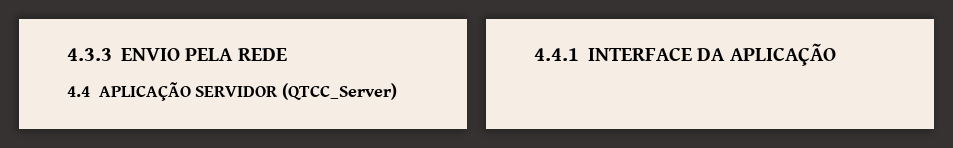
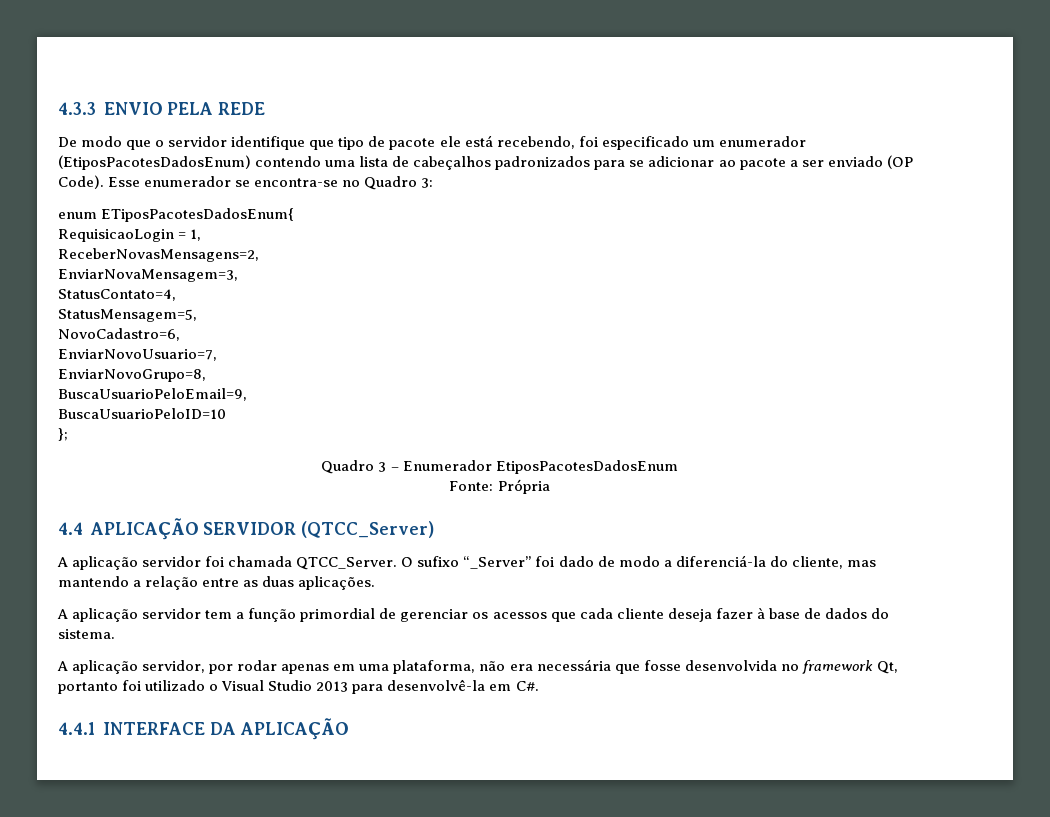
+ De modo que o servidor identifique que tipo de pacote ele está recebendo, foi especificado um enumerador (EtiposPacotesDadosEnum) contendo uma lista de cabeçalhos padronizados para se adicionar ao pacote a ser enviado (OP Code). Esse enumerador se encontra-se no Quadro 3:
+ enum ETiposPacotesDadosEnum{
+ RequisicaoLogin = 1,
+ ReceberNovasMensagens=2,
+ EnviarNovaMensagem=3,
+ StatusContato=4,
+ StatusMensagem=5,
+ NovoCadastro=6,
+ EnviarNovoUsuario=7,
+ EnviarNovoGrupo=8,
+ BuscaUsuarioPeloEmail=9,
+ BuscaUsuarioPeloID=10
+ };
+ Quadro 3 – Enumerador EtiposPacotesDadosEnum
+ Fonte: Própria
  4.4 APLICAÇÃO SERVIDOR (QTCC_Server)
+ A aplicação servidor foi chamada QTCC_Server. O sufixo “_Server” foi dado de modo a diferenciá-la do cliente, mas mantendo a relação entre as duas aplicações.
+ A aplicação servidor tem a função primordial de gerenciar os acessos que cada cliente deseja fazer à base de dados do sistema.
+ A aplicação servidor, por rodar apenas em uma plataforma, não era necessária que fosse desenvolvida no framework Qt, portanto foi utilizado o Visual Studio 2013 para desenvolvê-la em C#.

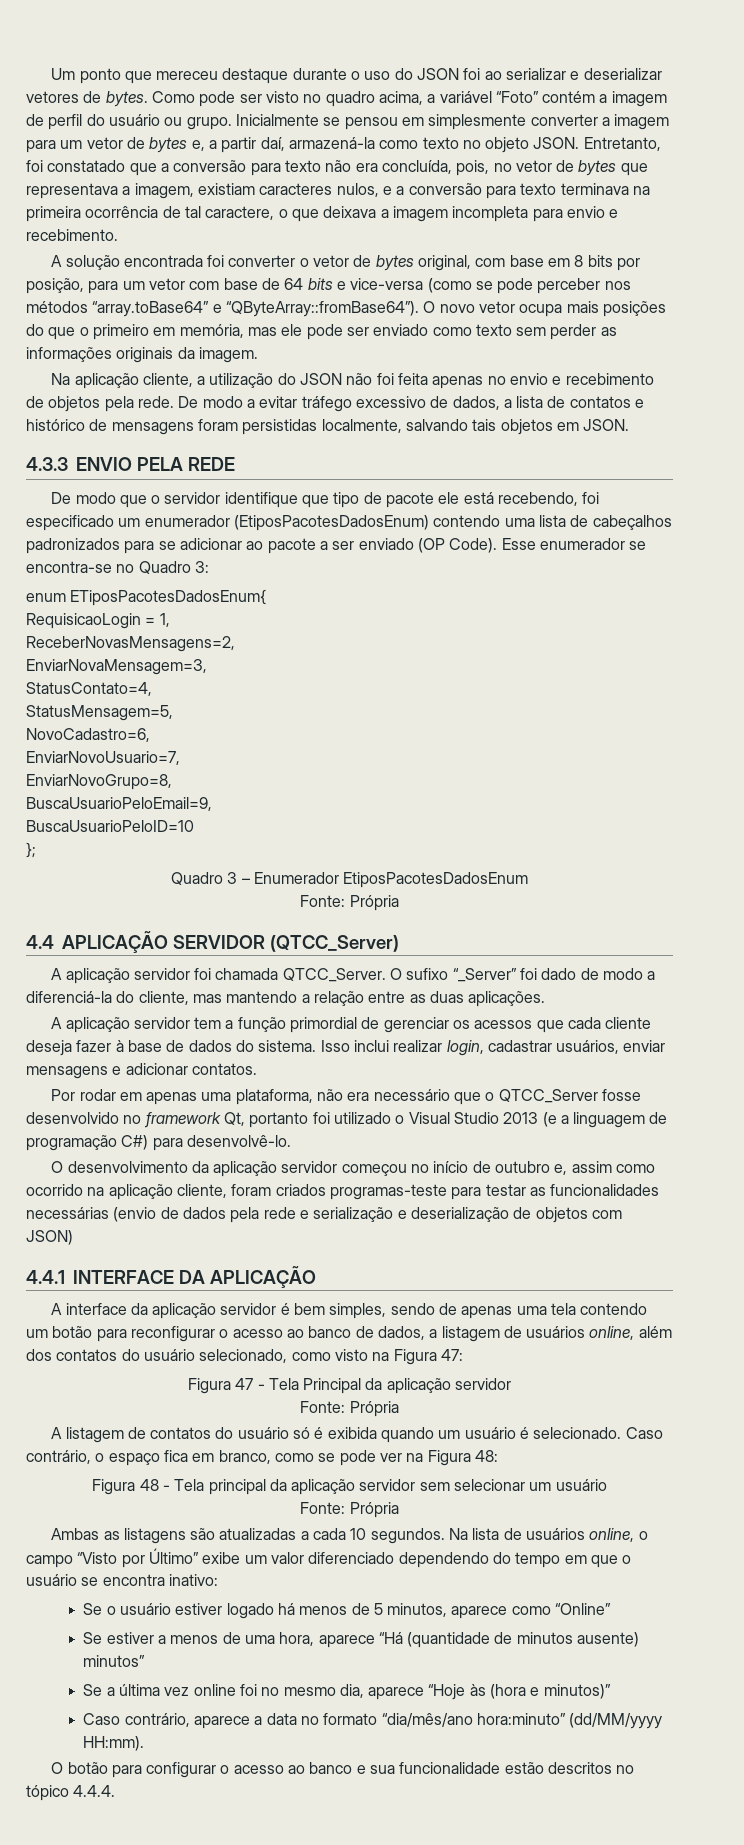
+ Um ponto que mereceu destaque durante o uso do JSON foi ao serializar e deserializar vetores de bytes. Como pode ser visto no quadro acima, a variável “Foto” contém a imagem de perfil do usuário ou grupo. Inicialmente se pensou em simplesmente converter a imagem para um vetor de bytes e, a partir daí, armazená-la como texto no objeto JSON. Entretanto, foi constatado que a conversão para texto não era concluída, pois, no vetor de bytes que representava a imagem, existiam caracteres nulos, e a conversão para texto terminava na primeira ocorrência de tal caractere, o que deixava a imagem incompleta para envio e recebimento.
+ A solução encontrada foi converter o vetor de bytes original, com base em 8 bits por posição, para um vetor com base de 64 bits e vice-versa (como se pode perceber nos métodos “array.toBase64” e “QByteArray::fromBase64”). O novo vetor ocupa mais posições do que o primeiro em memória, mas ele pode ser enviado como texto sem perder as informações originais da imagem.
+ Na aplicação cliente, a utilização do JSON não foi feita apenas no envio e recebimento de objetos pela rede. De modo a evitar tráfego excessivo de dados, a lista de contatos e histórico de mensagens foram persistidas localmente, salvando tais objetos em JSON.
- A aplicação servidor tem a função primordial de gerenciar os acessos que cada cliente deseja fazer à base de dados do sistema.
- A aplicação servidor, por rodar apenas em uma plataforma, não era necessária que fosse desenvolvida no framework Qt, portanto foi utilizado o Visual Studio 2013 para desenvolvê-la em C#.
+ A aplicação servidor tem a função primordial de gerenciar os acessos que cada cliente deseja fazer à base de dados do sistema. Isso inclui realizar login, cadastrar usuários, enviar mensagens e adicionar contatos.
+ Por rodar em apenas uma plataforma, não era necessário que o QTCC_Server fosse desenvolvido no framework Qt, portanto foi utilizado o Visual Studio 2013 (e a linguagem de programação C#) para desenvolvê-lo.
+ O desenvolvimento da aplicação servidor começou no início de outubro e, assim como ocorrido na aplicação cliente, foram criados programas-teste para testar as funcionalidades necessárias (envio de dados pela rede e serialização e deserialização de objetos com JSON)
  4.4.1 INTERFACE DA APLICAÇÃO
+ A interface da aplicação servidor é bem simples, sendo de apenas uma tela contendo um botão para reconfigurar o acesso ao banco de dados, a listagem de usuários online, além dos contatos do usuário selecionado, como visto na Figura 47:
+ Figura 47 - Tela Principal da aplicação servidor
+ Fonte: Própria
+ A listagem de contatos do usuário só é exibida quando um usuário é selecionado. Caso contrário, o espaço fica em branco, como se pode ver na Figura 48:
+ Figura 48 - Tela principal da aplicação servidor sem selecionar um usuário
+ Fonte: Própria
+ Ambas as listagens são atualizadas a cada 10 segundos. Na lista de usuários online, o campo “Visto por Último” exibe um valor diferenciado dependendo do tempo em que o usuário se encontra inativo:
+ Se o usuário estiver logado há menos de 5 minutos, aparece como “Online”
+ Se estiver a menos de uma hora, aparece “Há (quantidade de minutos ausente) minutos”
+ Se a última vez online foi no mesmo dia, aparece “Hoje às (hora e minutos)”
+ Caso contrário, aparece a data no formato “dia/mês/ano hora:minuto” (dd/MM/yyyy HH:mm).
+ O botão para configurar o acesso ao banco e sua funcionalidade estão descritos no tópico 4.4.4.

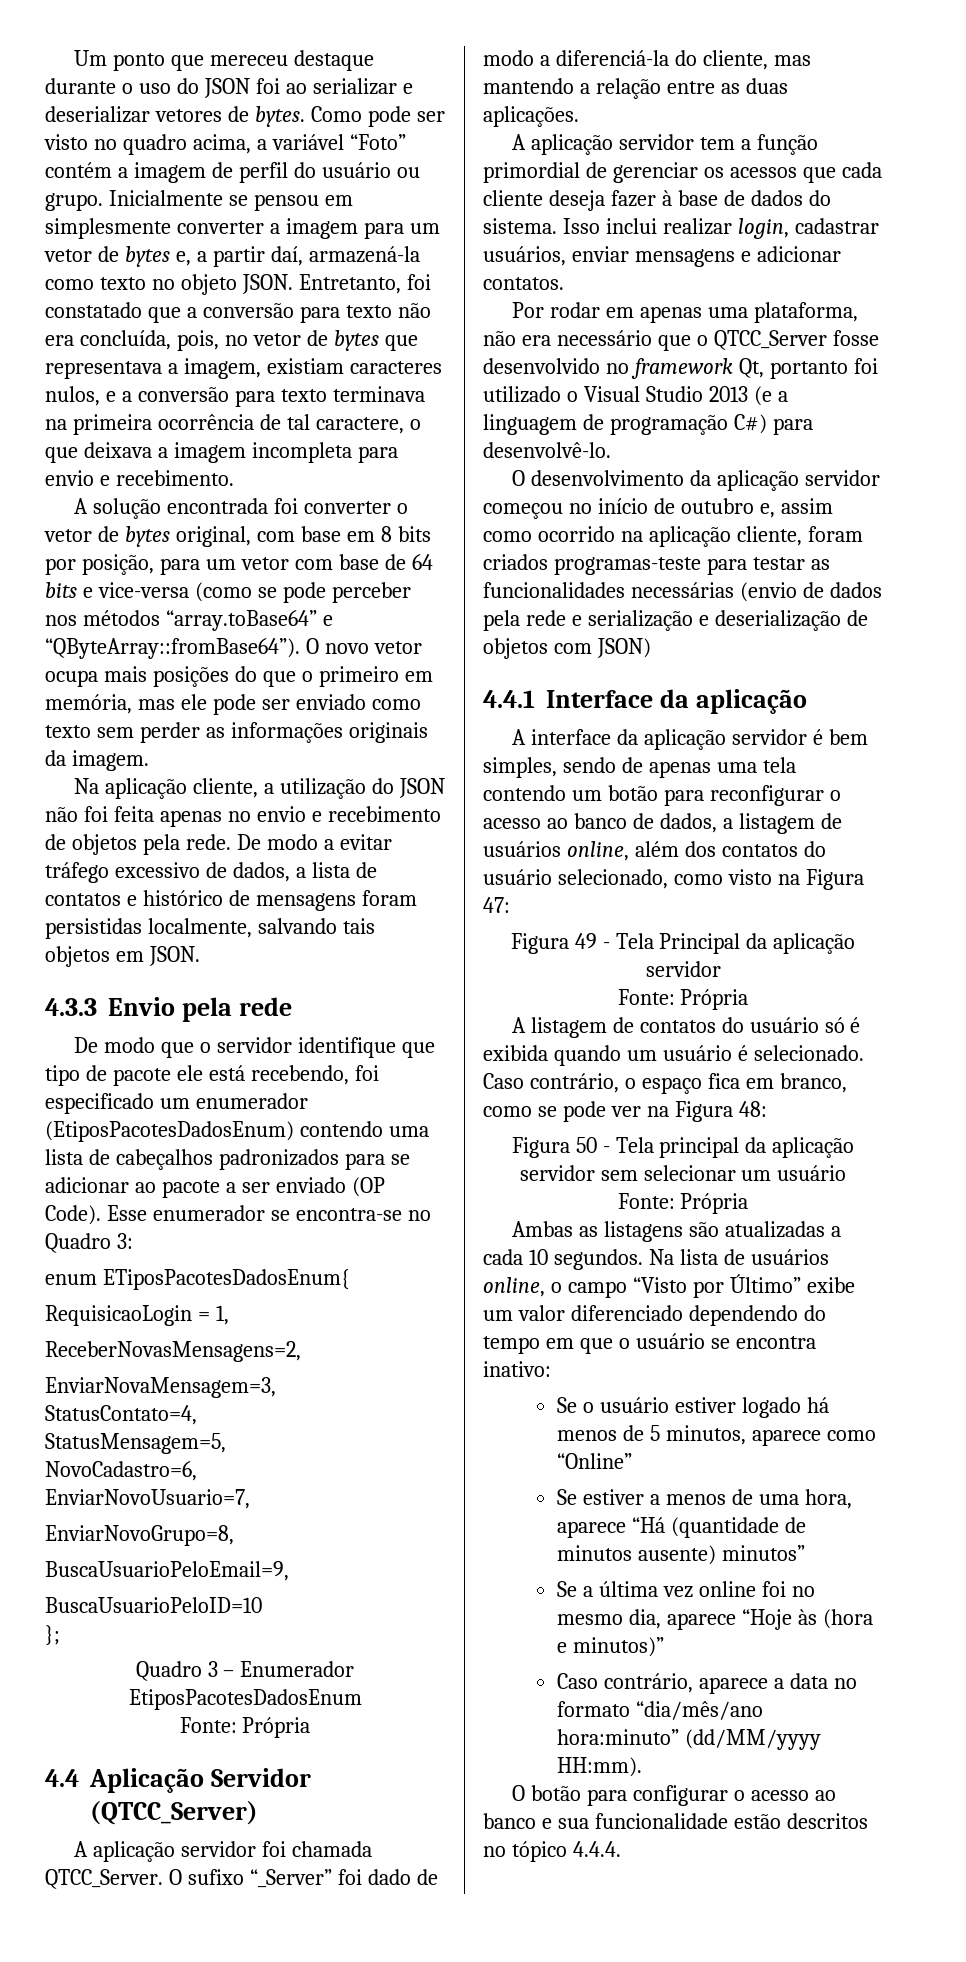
- 4.3.3 ENVIO PELA REDE
+ 4.3.3 Envio pela rede
- 4.4 APLICAÇÃO SERVIDOR (QTCC_Server)
+ 4.4 Aplicação Servidor (QTCC_Server)
- 4.4.1 INTERFACE DA APLICAÇÃO
+ 4.4.1 Interface da aplicação
- Figura 47 - Tela Principal da aplicação servidor
+ Figura 49 - Tela Principal da aplicação servidor
- Figura 48 - Tela principal da aplicação servidor sem selecionar um usuário
+ Figura 50 - Tela principal da aplicação servidor sem selecionar um usuário

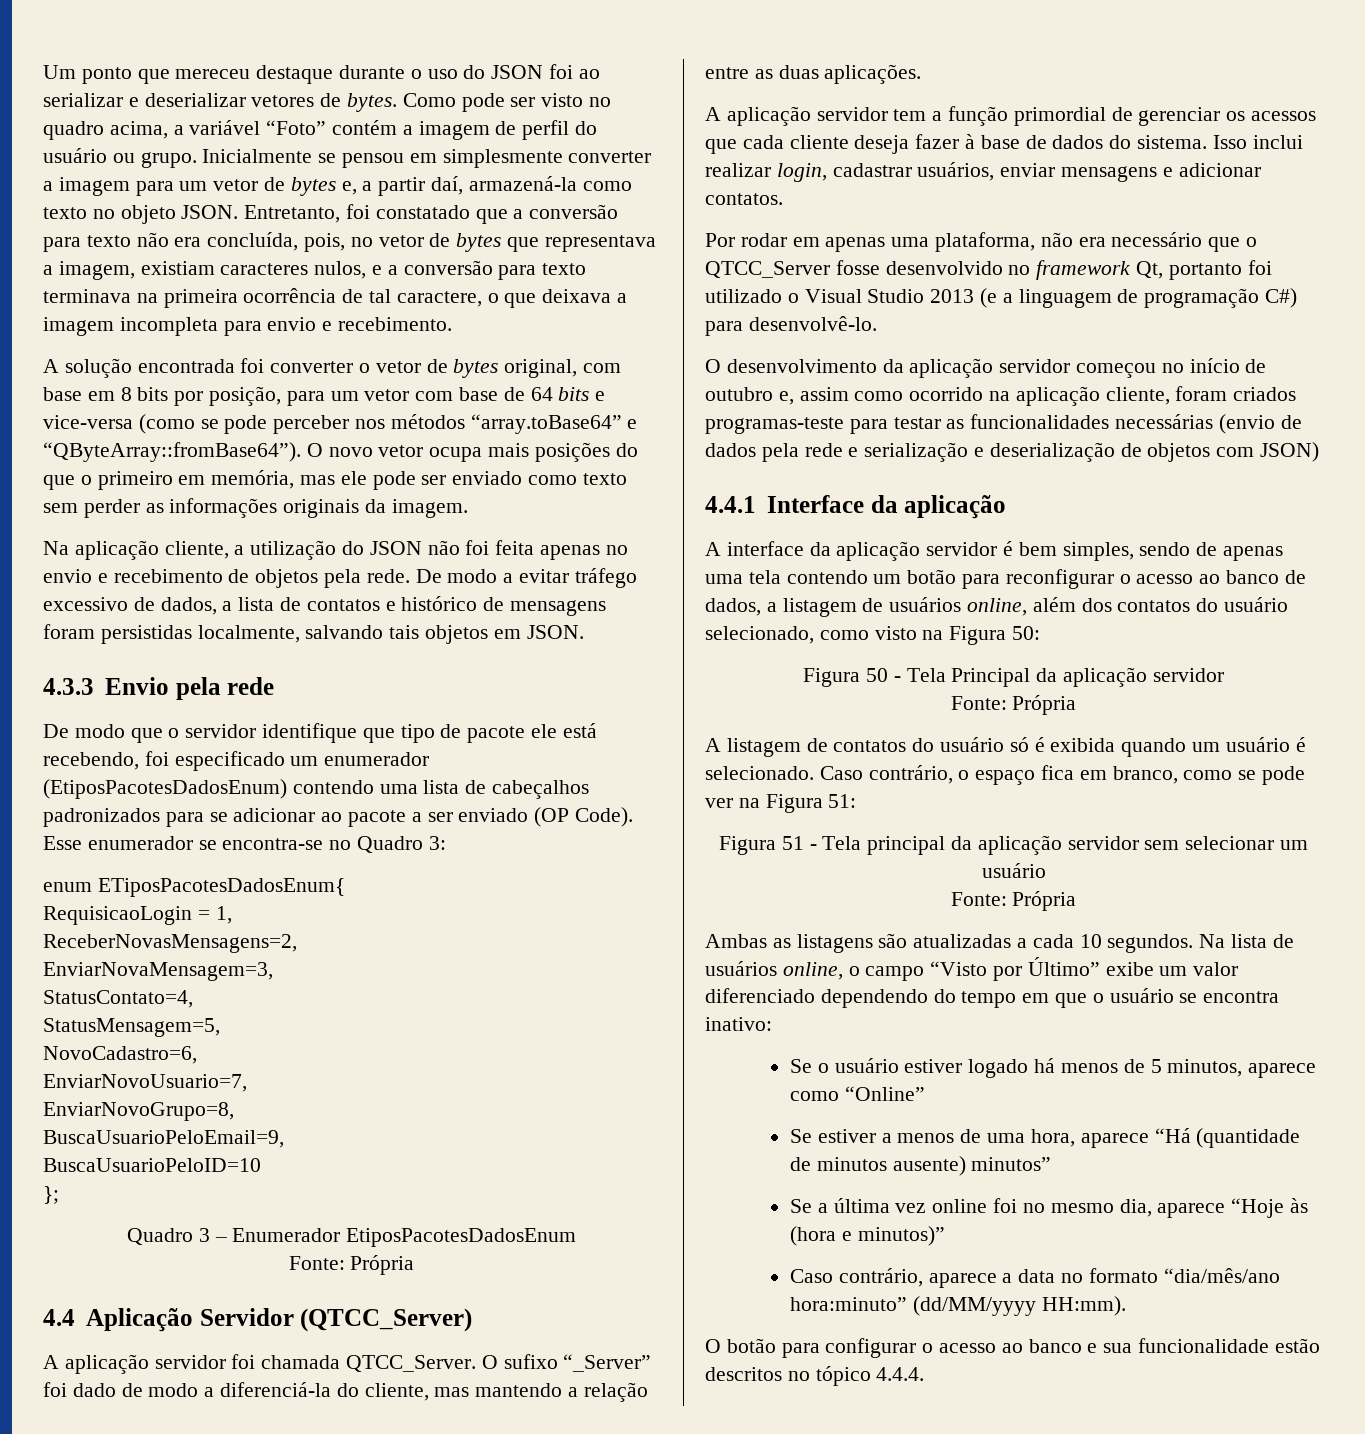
- A interface da aplicação servidor é bem simples, sendo de apenas uma tela contendo um botão para reconfigurar o acesso ao banco de dados, a listagem de usuários online, além dos contatos do usuário selecionado, como visto na Figura 47:
- Figura 49 - Tela Principal da aplicação servidor
+ A interface da aplicação servidor é bem simples, sendo de apenas uma tela contendo um botão para reconfigurar o acesso ao banco de dados, a listagem de usuários online, além dos contatos do usuário selecionado, como visto na Figura 50:
+ Figura 50 - Tela Principal da aplicação servidor
- Caso contrário, o espaço fica em branco, como se pode ver na Figura 48:
- Figura 50 - Tela principal da aplicação servidor sem selecionar um usuário
+ Caso contrário, o espaço fica em branco, como se pode ver na Figura 51:
+ Figura 51 - Tela principal da aplicação servidor sem selecionar um usuário

